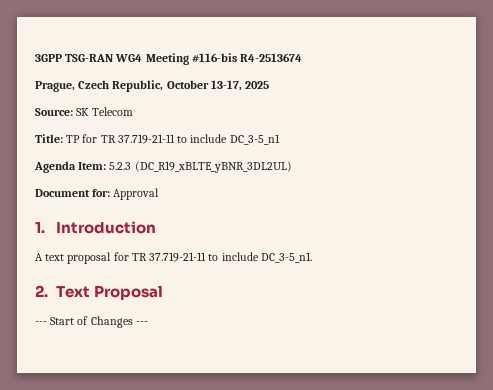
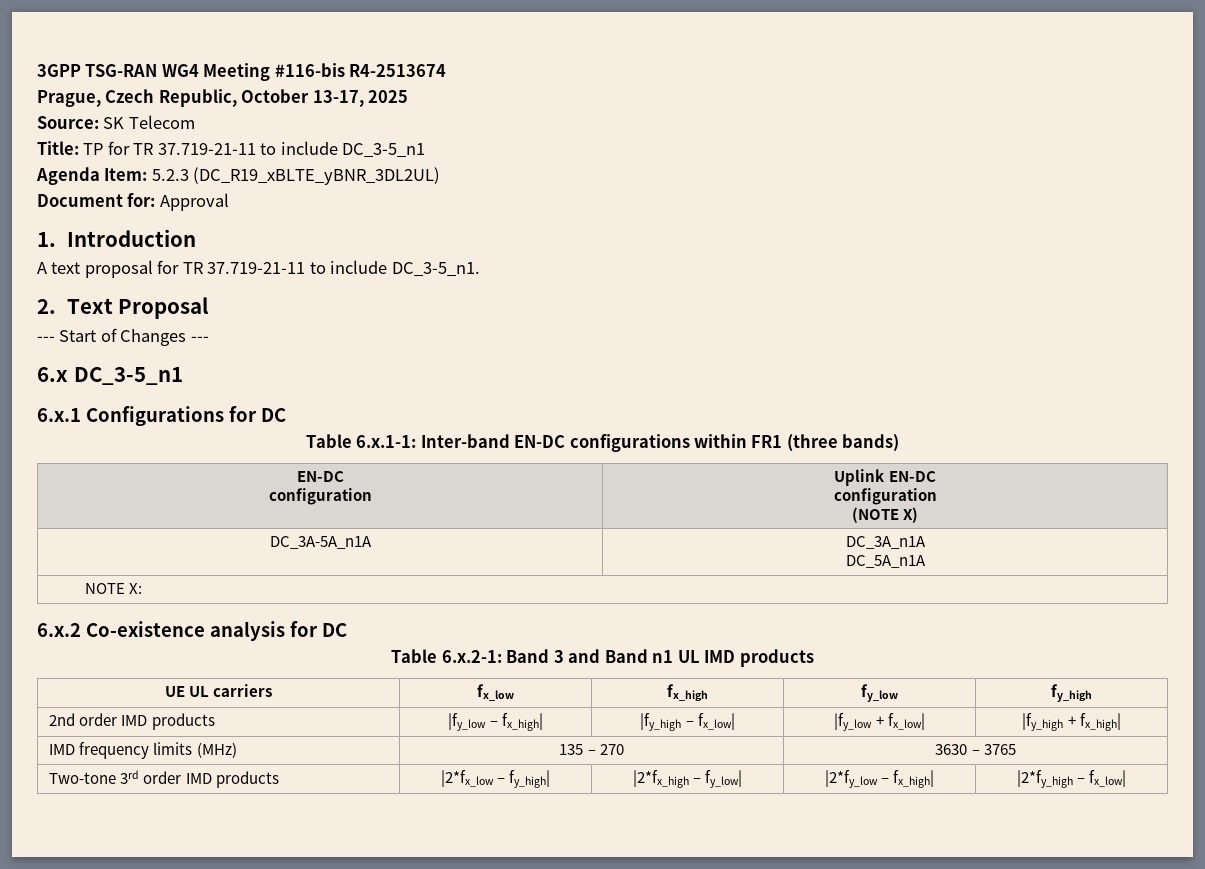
+ 6.x DC_3-5_n1
+ 6.x.1 Configurations for DC
+ Table 6.x.1-1: Inter-band EN-DC configurations within FR1 (three bands)
+ EN-DC
+ configuration | Uplink EN-DC
+ configuration
+ (NOTE X)
+ DC_3A-5A_n1A | DC_3A_n1A
+ DC_5A_n1A
+ NOTE X:
+ 6.x.2 Co-existence analysis for DC
+ Table 6.x.2-1: Band 3 and Band n1 UL IMD products
+ UE UL carriers | fx_low | fx_high | fy_low | fy_high
+ 2nd order IMD products | |fy_low – fx_high| | |fy_high – fx_low| | |fy_low + fx_low| | |fy_high + fx_high|
+ IMD frequency limits (MHz) | 135 – 270 | 3630 – 3765
+ Two-tone 3rd order IMD products | |2*fx_low – fy_high| | |2*fx_high – fy_low| | |2*fy_low – fx_high| | |2*fy_high – fx_low|

